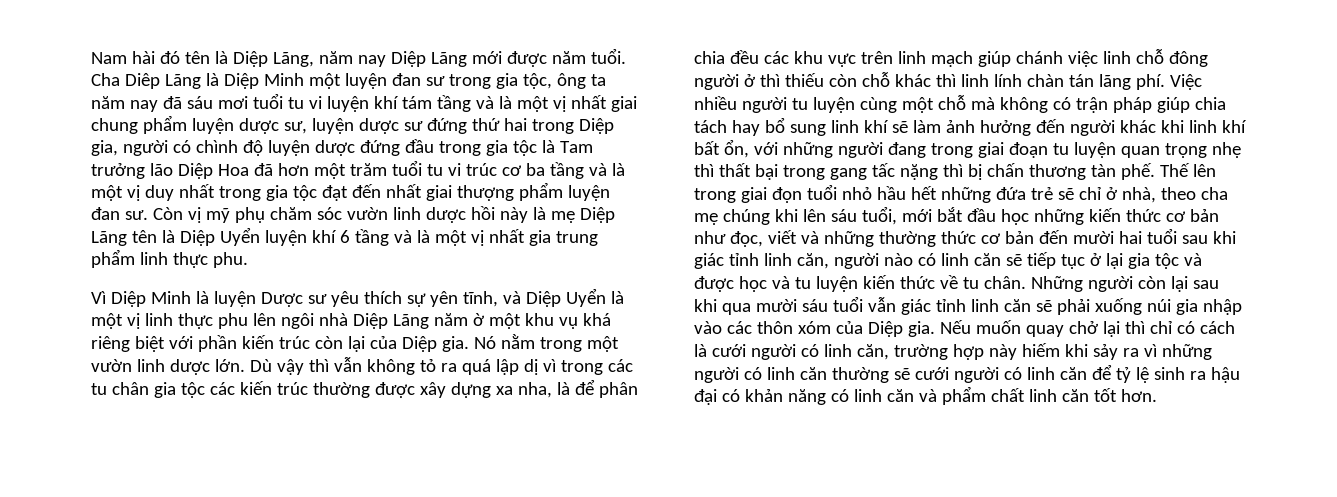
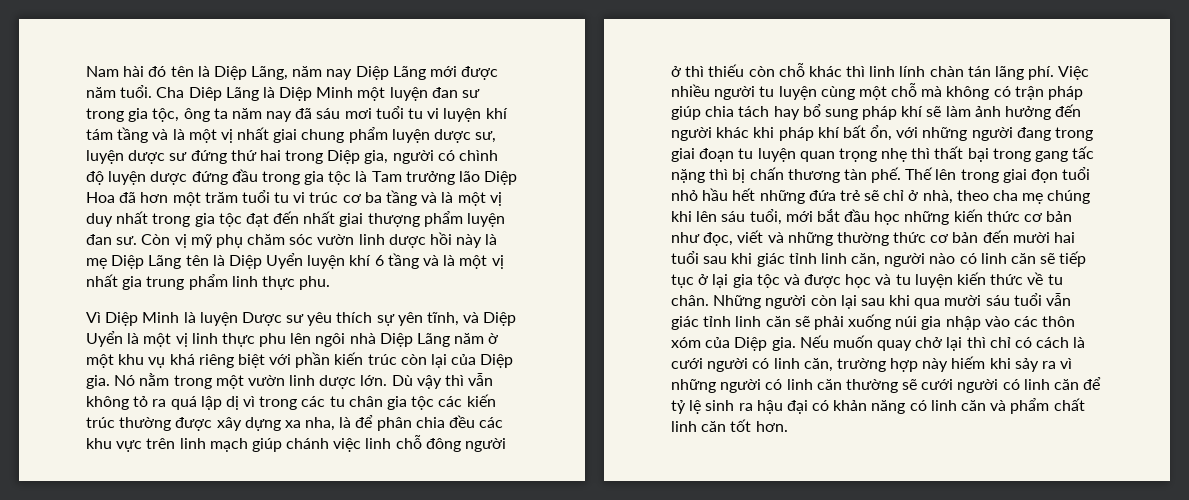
- Việc nhiều người tu luyện cùng một chỗ mà không có trận pháp giúp chia tách hay bổ sung linh khí sẽ làm ảnh hưởng đến người khác khi linh khí bất ổn, với những người đang trong giai đoạn tu luyện quan trọng nhẹ thì thất bại trong gang tấc nặng thì bị chấn thương tàn phế.
+ Việc nhiều người tu luyện cùng một chỗ mà không có trận pháp giúp chia tách hay bổ sung pháp khí sẽ làm ảnh hưởng đến người khác khi pháp khí bất ổn, với những người đang trong giai đoạn tu luyện quan trọng nhẹ thì thất bại trong gang tấc nặng thì bị chấn thương tàn phế.

